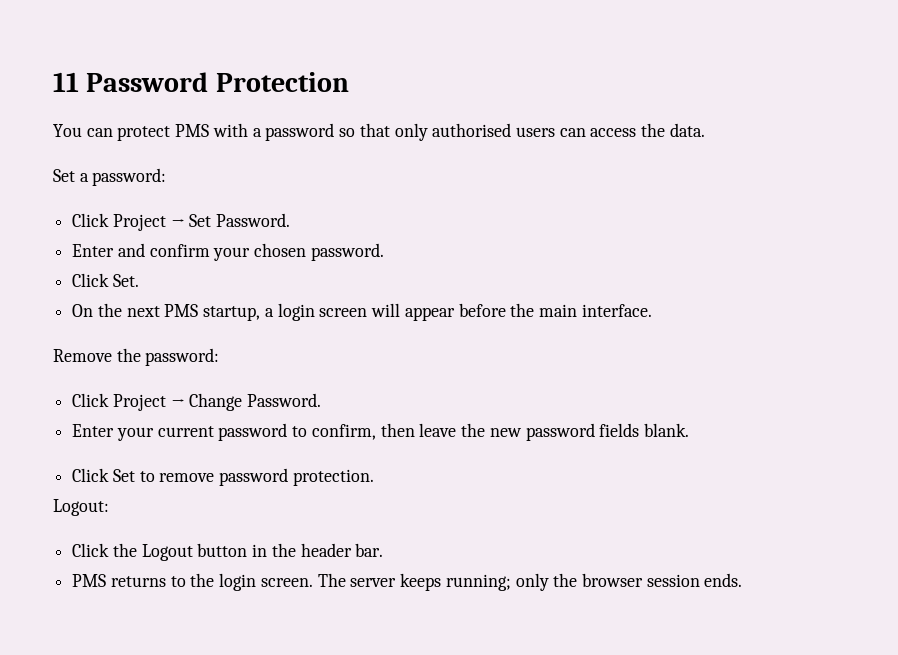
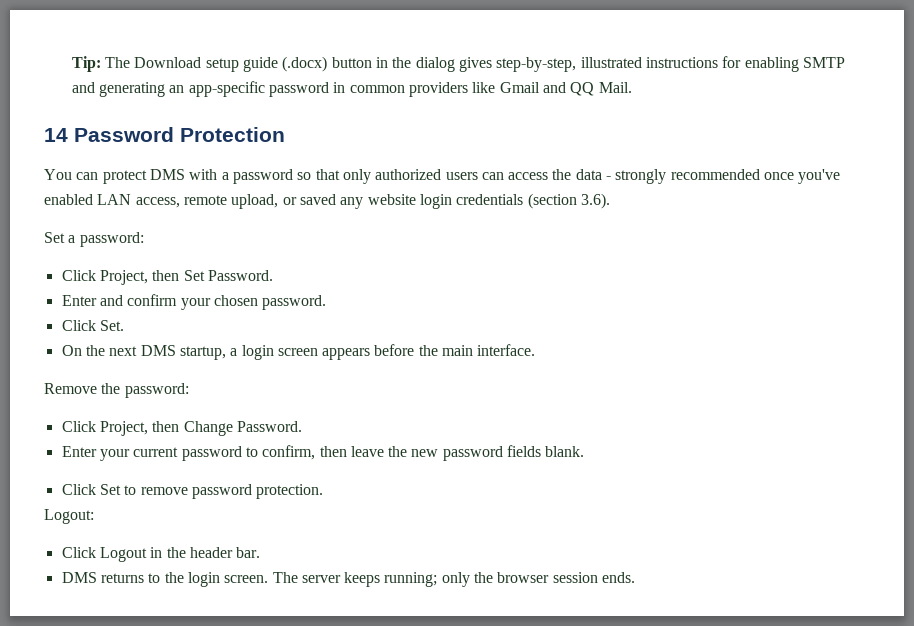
- 11 Password Protection
+ Tip: The Download setup guide (.docx) button in the dialog gives step-by-step, illustrated instructions for enabling SMTP and generating an app-specific password in common providers like Gmail and QQ Mail.
+ 14 Password Protection
- You can protect PMS with a password so that only authorised users can access the data.
+ You can protect DMS with a password so that only authorized users can access the data - strongly recommended once you've enabled LAN access, remote upload, or saved any website login credentials (section 3.6).
- Click Project → Set Password.
+ Click Project, then Set Password.
- On the next PMS startup, a login screen will appear before the main interface.
+ On the next DMS startup, a login screen appears before the main interface.
- Click Project → Change Password.
+ Click Project, then Change Password.
- Click the Logout button in the header bar.
+ Click Logout in the header bar.
- PMS returns to the login screen.
+ DMS returns to the login screen.

